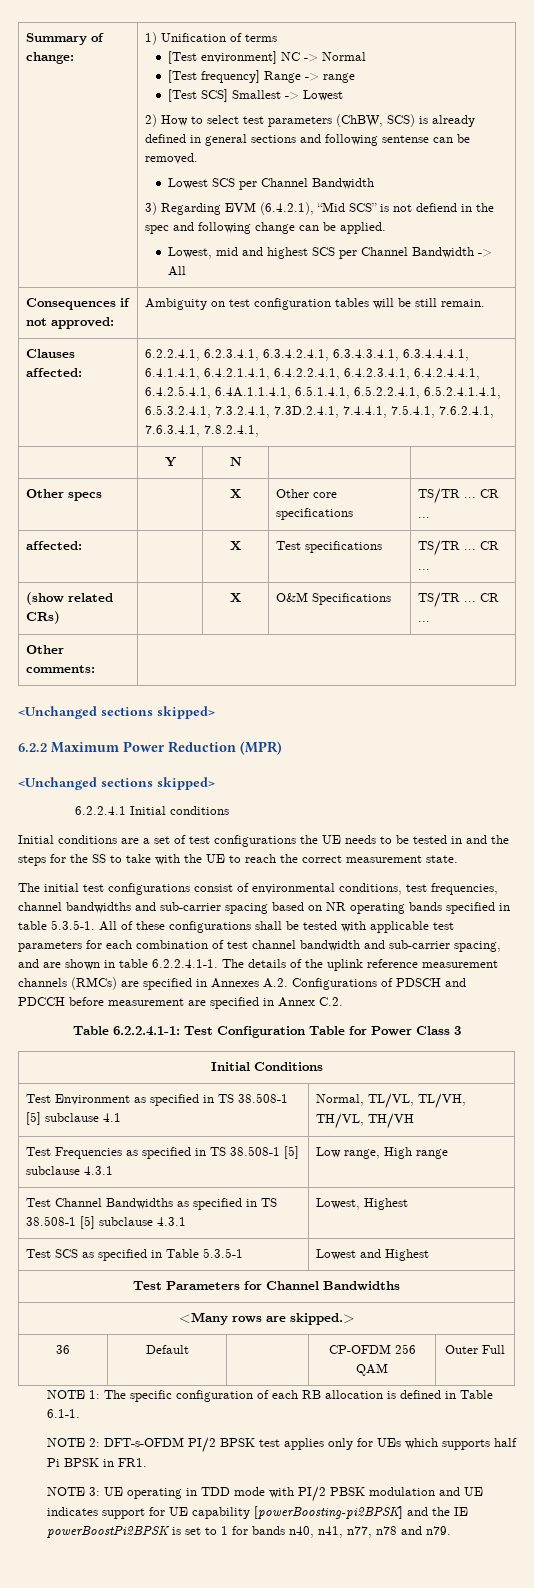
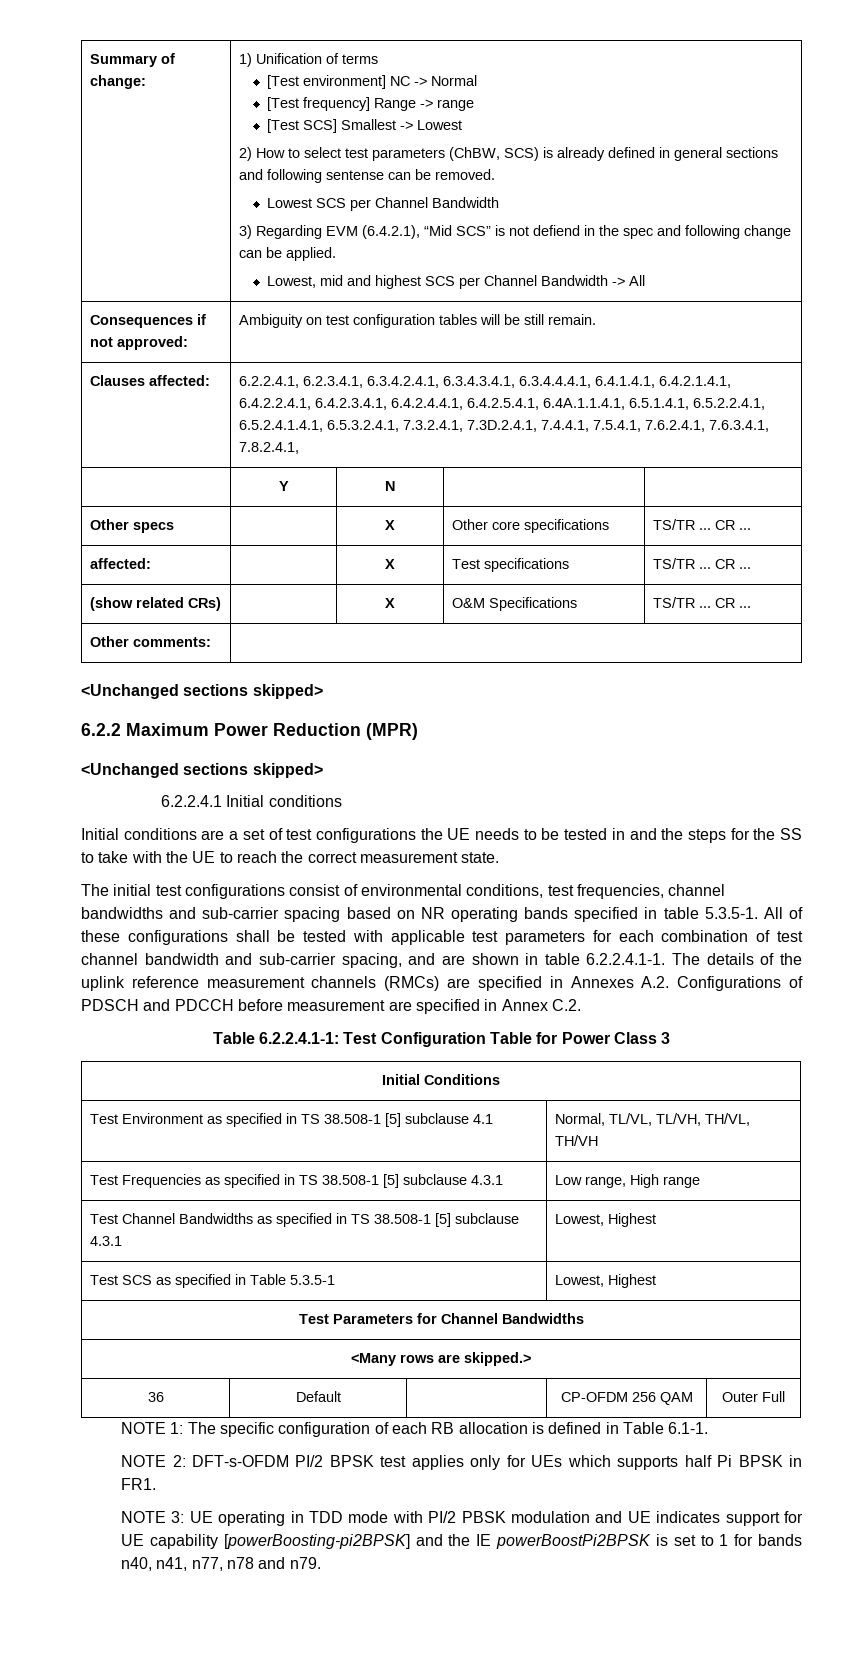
- Test SCS as specified in Table 5.3.5-1 | Lowest and Highest
+ Test SCS as specified in Table 5.3.5-1 | Lowest, Highest

